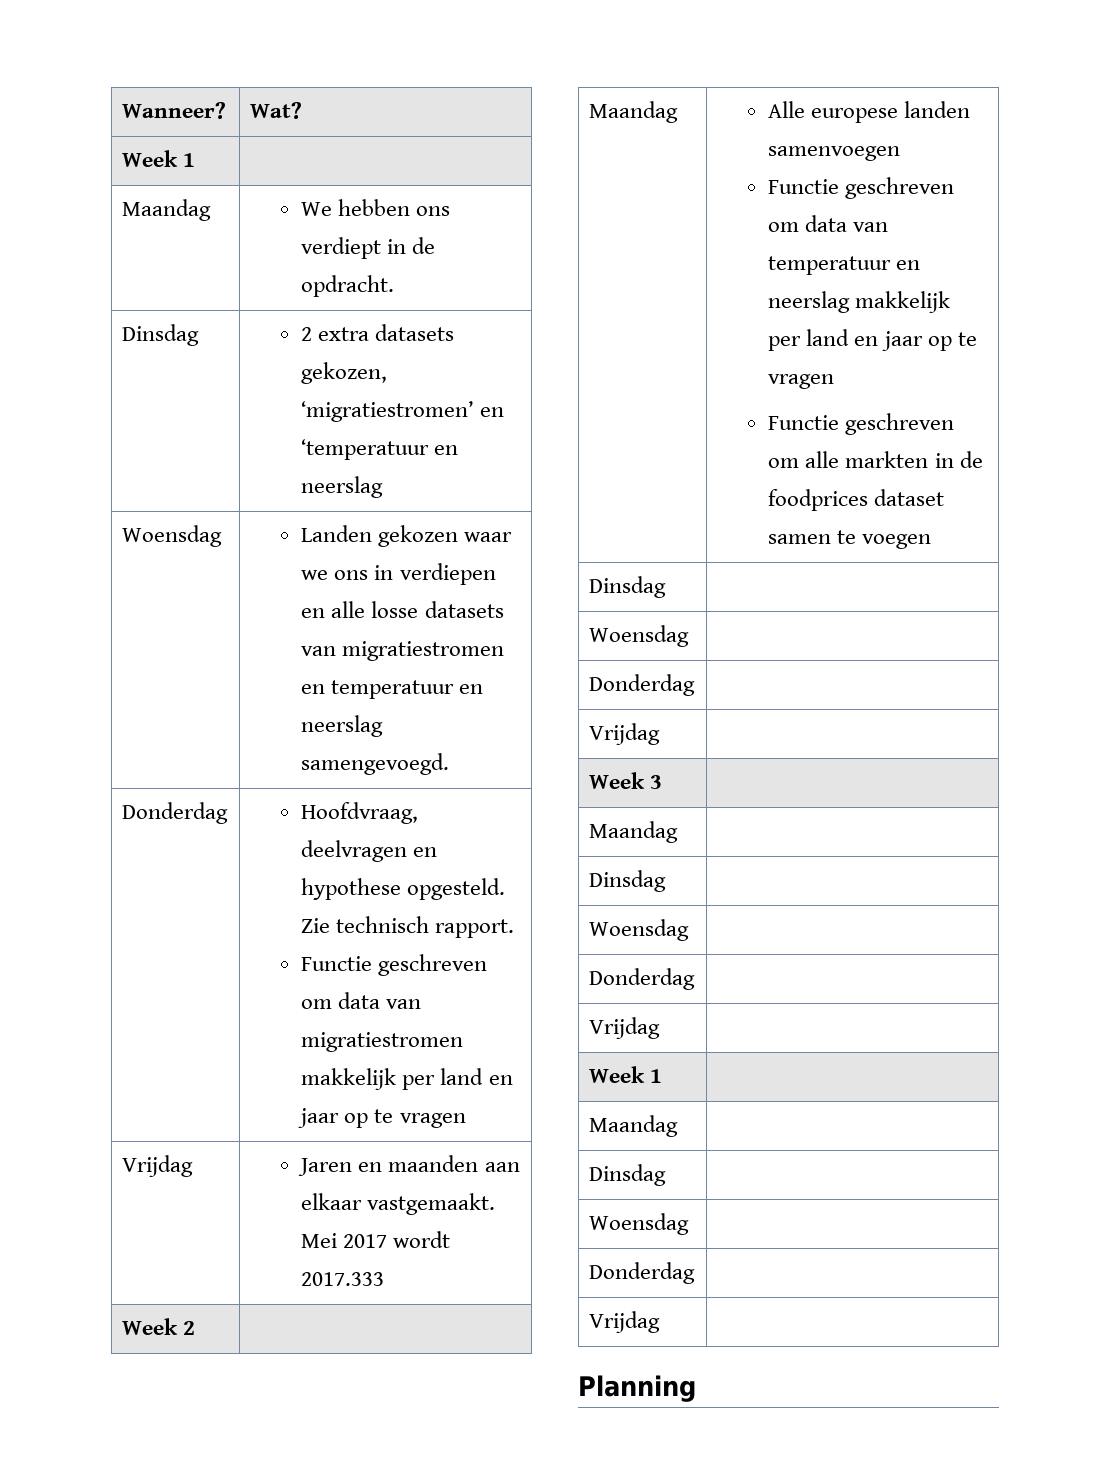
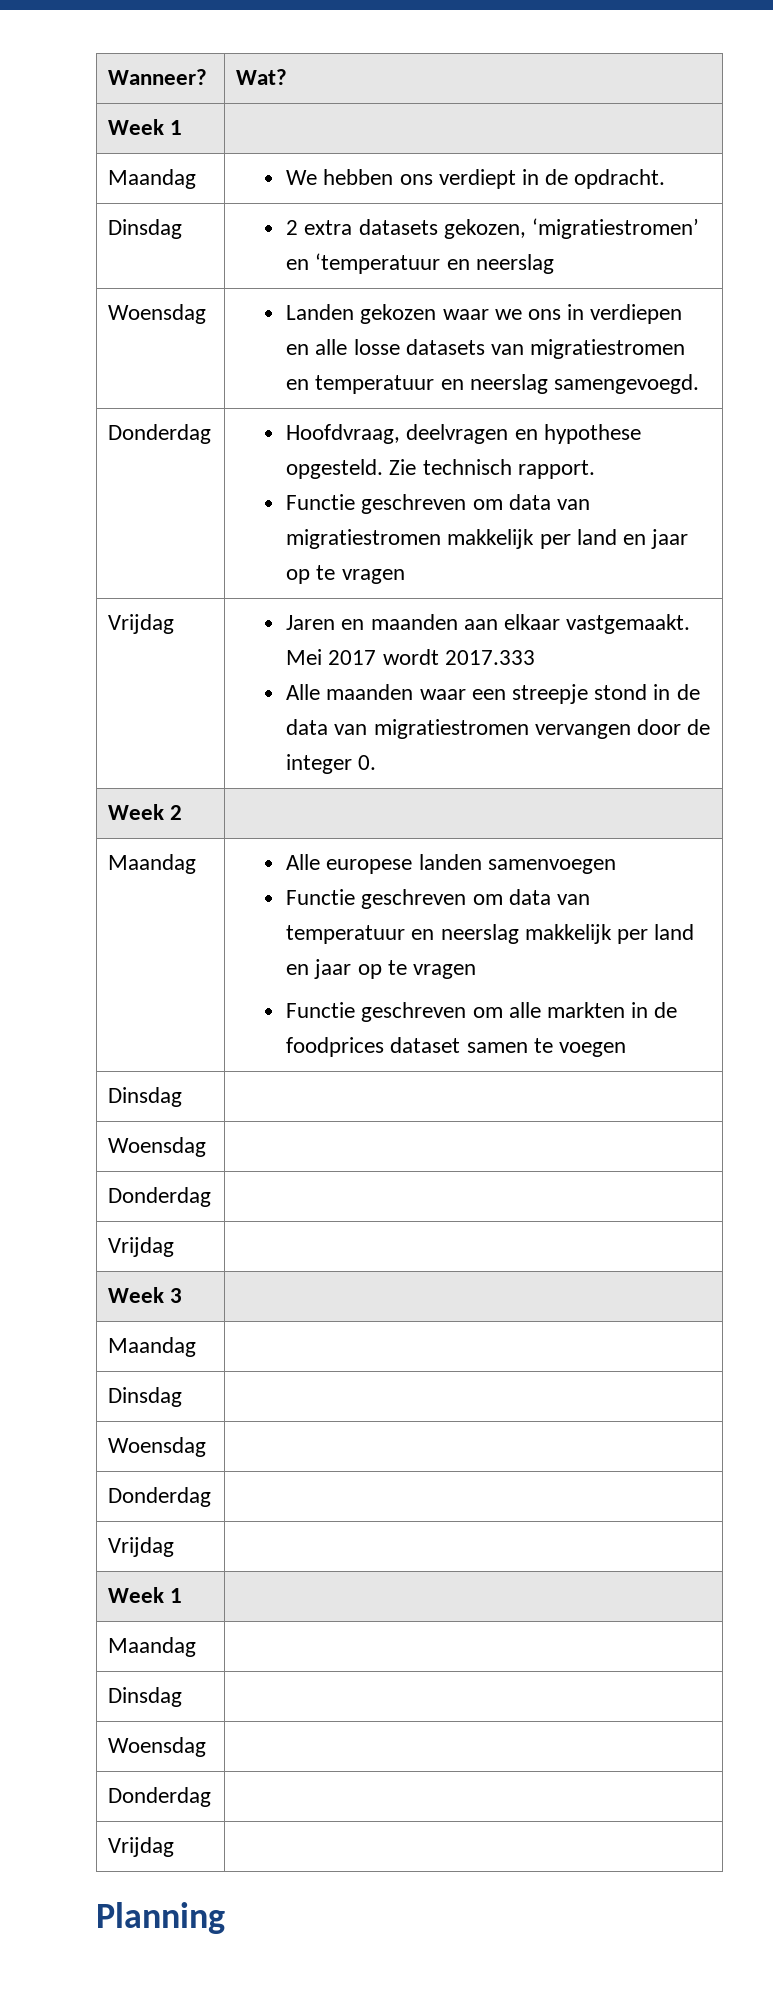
  Vrijdag | Jaren en maanden aan elkaar vastgemaakt. Mei 2017 wordt 2017.333
+ Alle maanden waar een streepje stond in de data van migratiestromen vervangen door de integer 0.

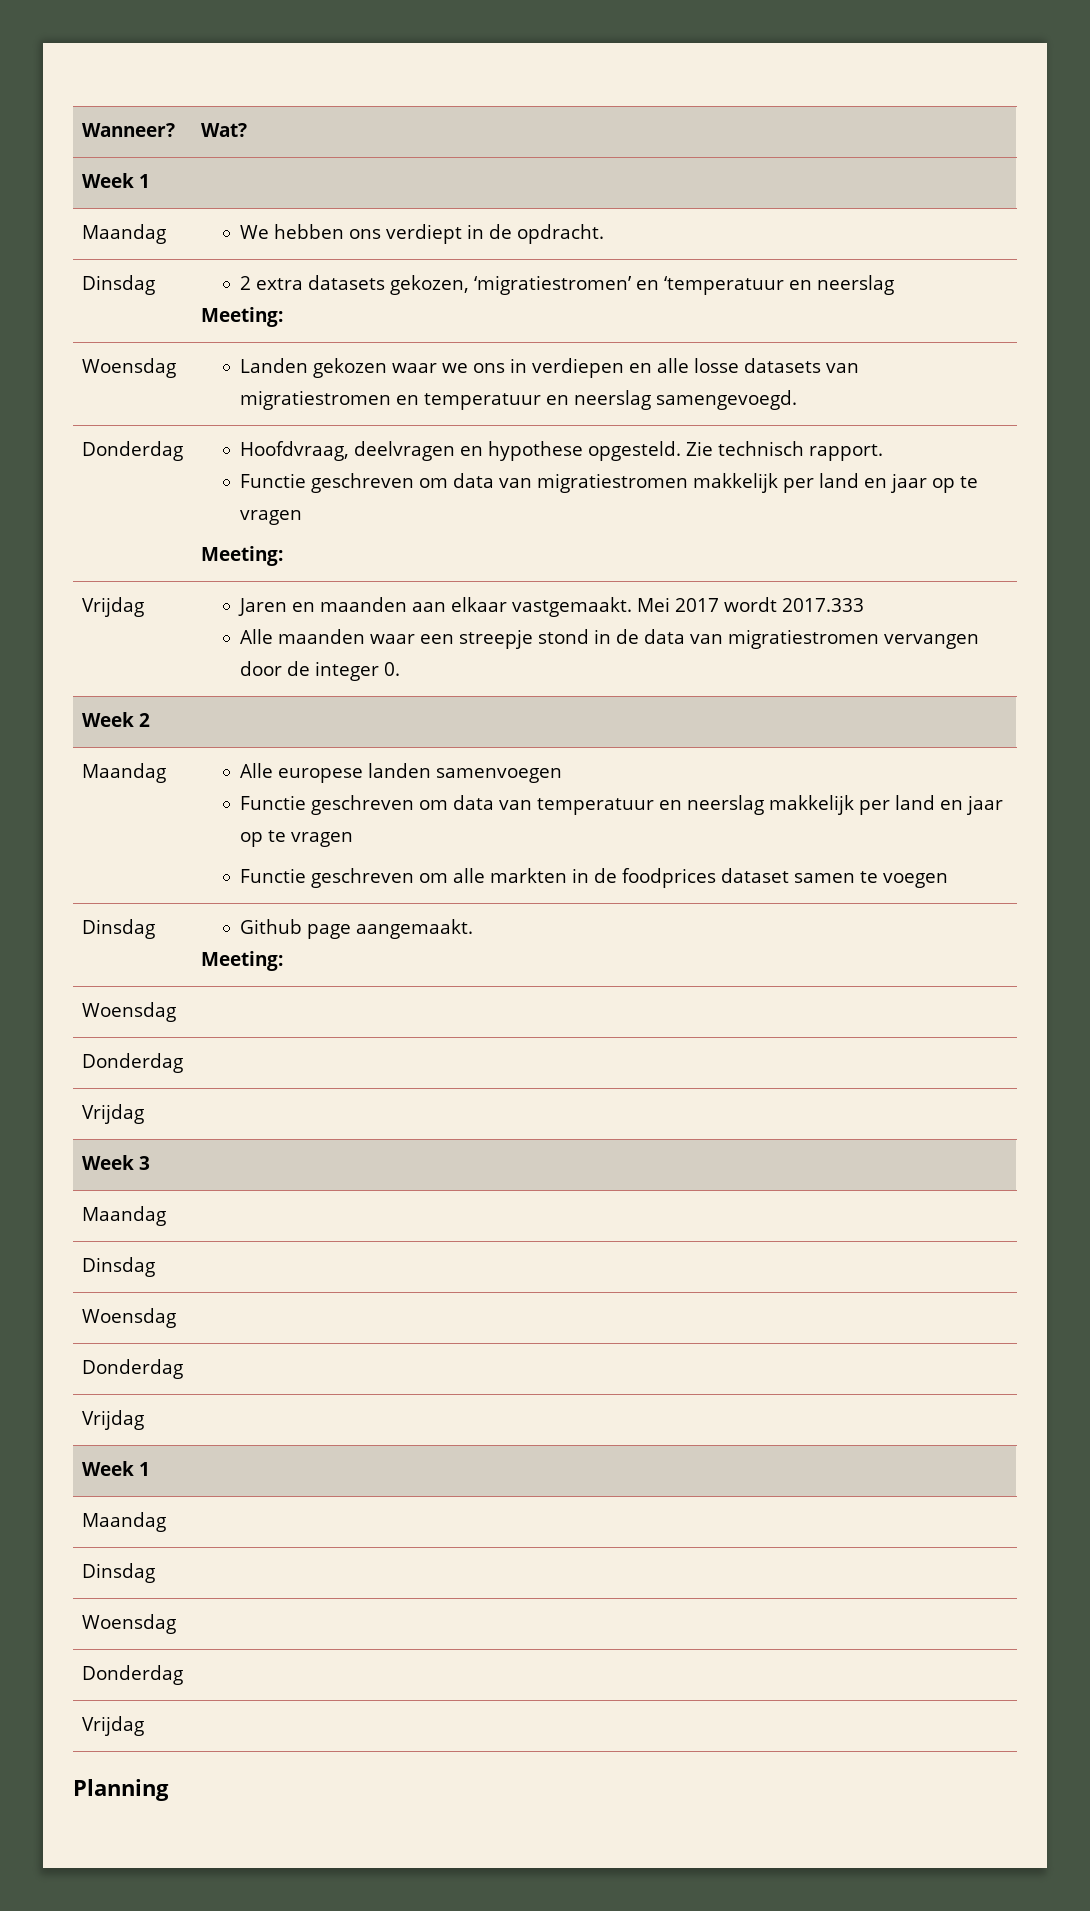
  Dinsdag | 2 extra datasets gekozen, ‘migratiestromen’ en ‘temperatuur en neerslag
+ Meeting:
  Donderdag | Hoofdvraag, deelvragen en hypothese opgesteld. Zie technisch rapport.
  Functie geschreven om data van migratiestromen makkelijk per land en jaar op te vragen
+ Meeting:
  Maandag | Alle europese landen samenvoegen
  Functie geschreven om data van temperatuur en neerslag makkelijk per land en jaar op te vragen
  Functie geschreven om alle markten in de foodprices dataset samen te voegen
- Dinsdag |
+ Dinsdag | Github page aangemaakt.
+ Meeting:

